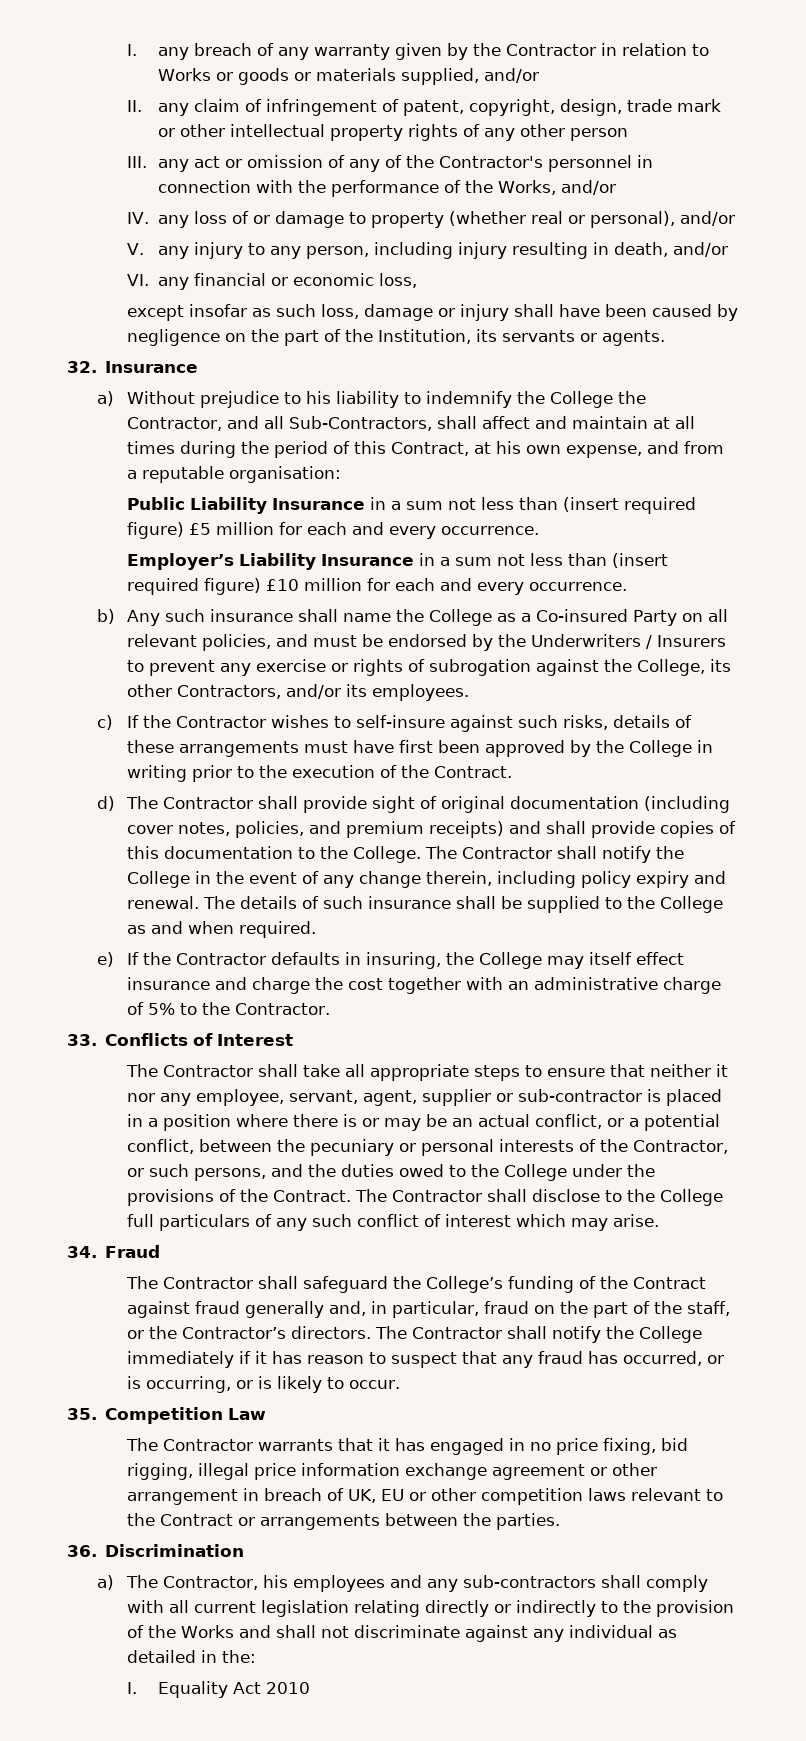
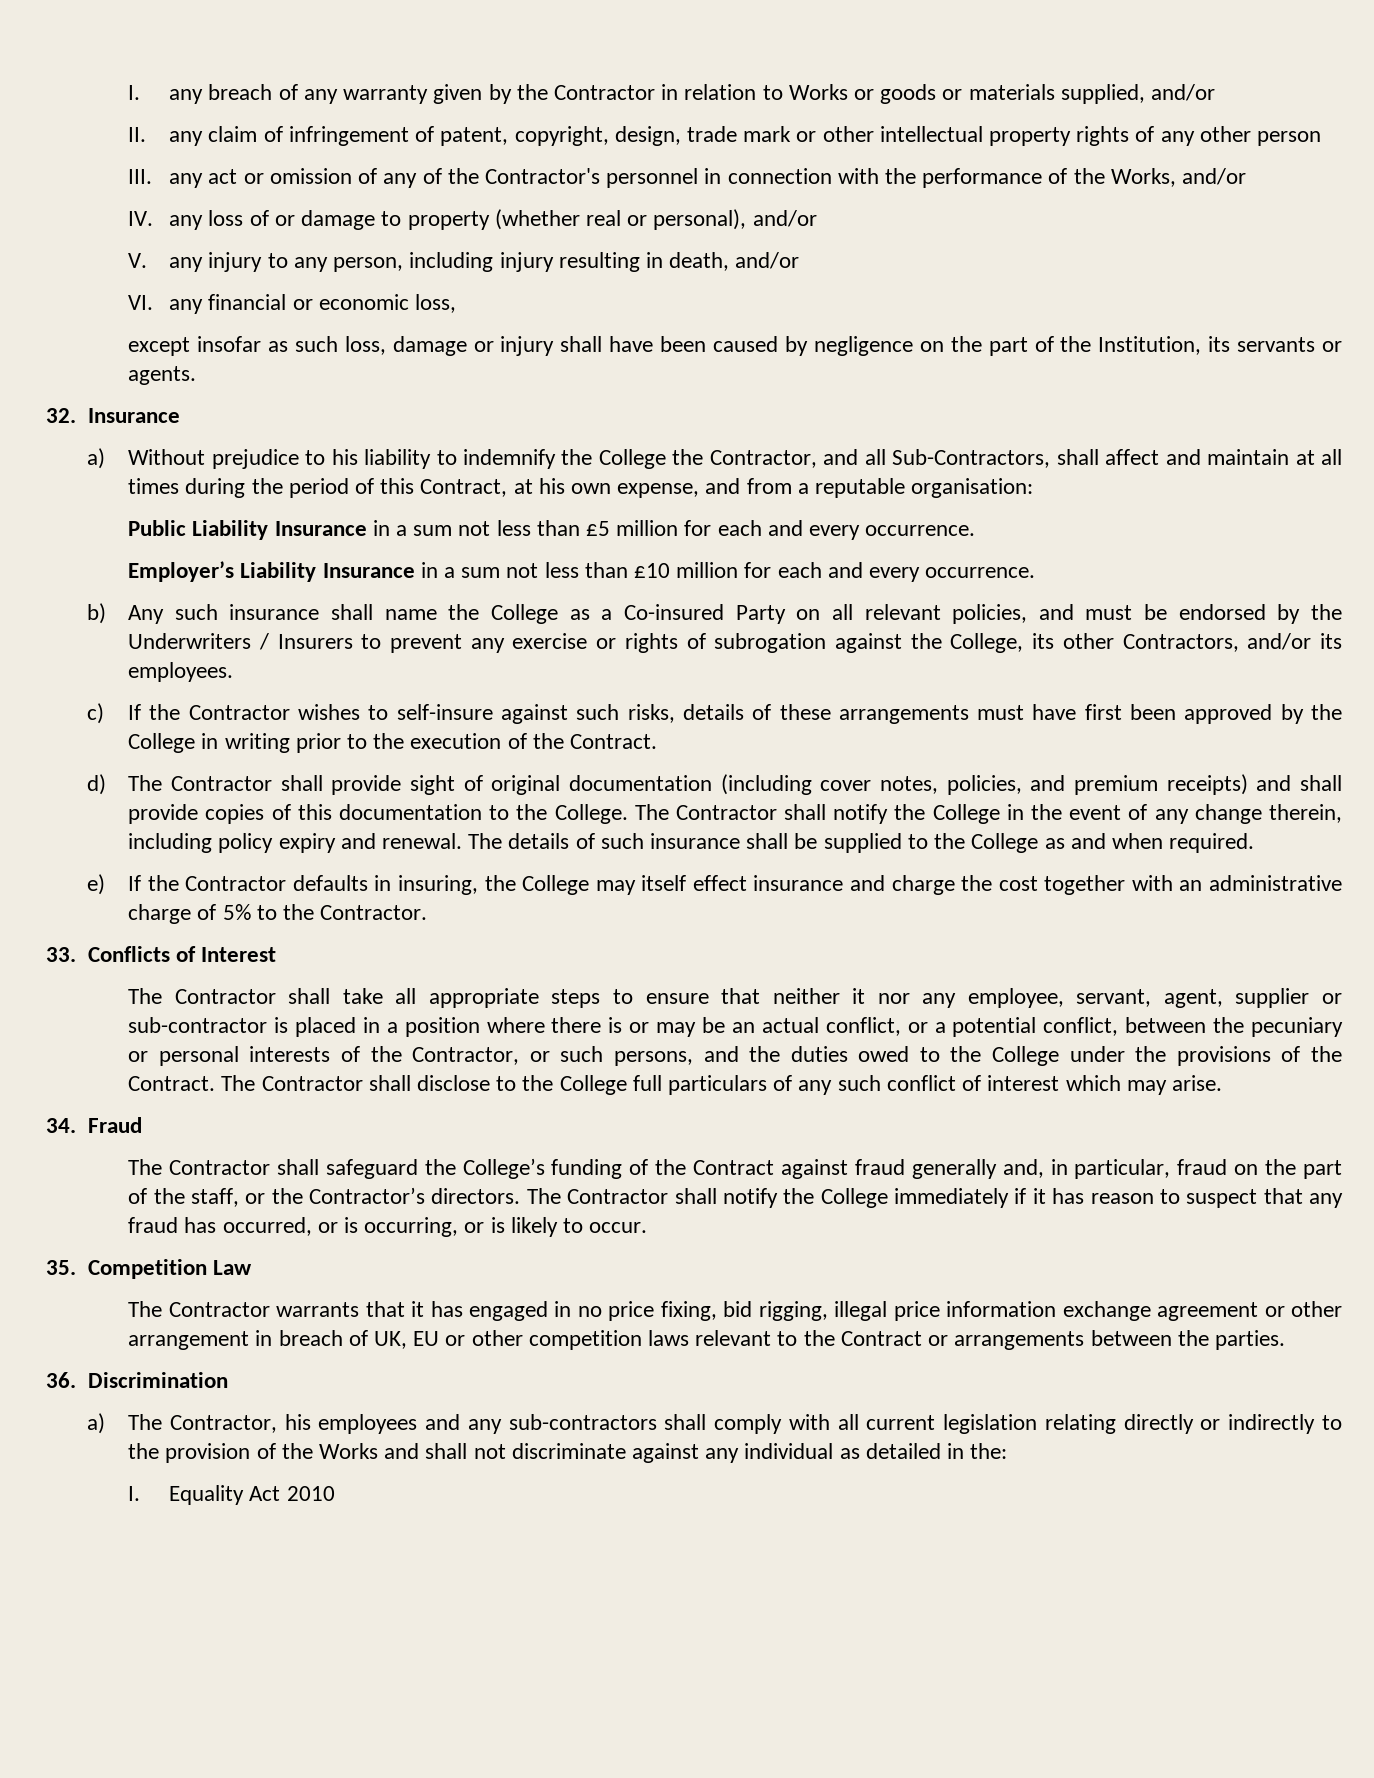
- Public Liability Insurance in a sum not less than (insert required figure) £5 million for each and every occurrence.
+ Public Liability Insurance in a sum not less than £5 million for each and every occurrence.
- Employer’s Liability Insurance in a sum not less than (insert required figure) £10 million for each and every occurrence.
+ Employer’s Liability Insurance in a sum not less than £10 million for each and every occurrence.

